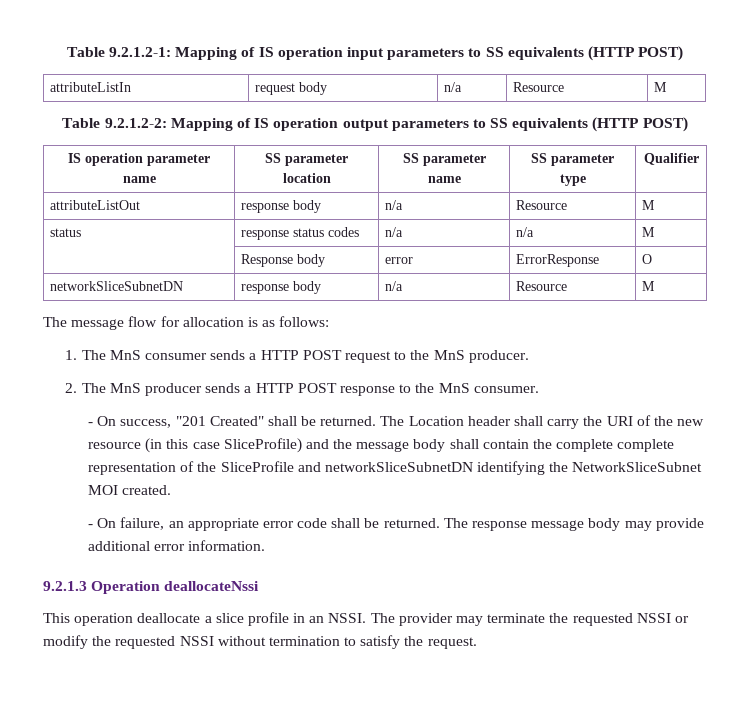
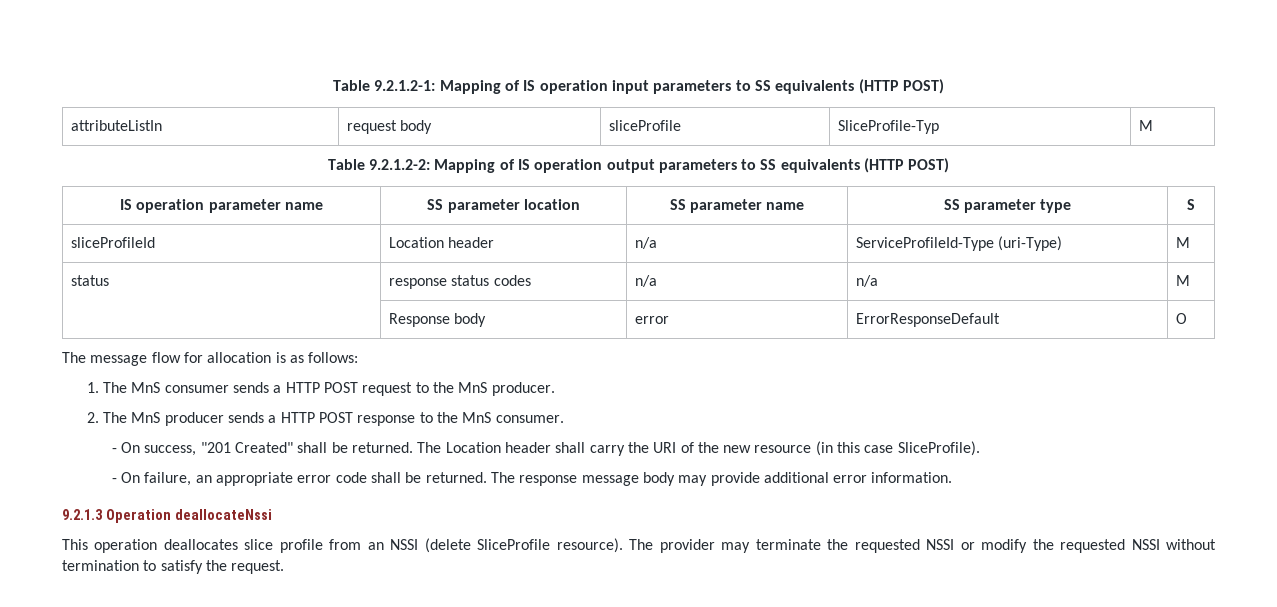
- attributeListIn | request body | n/a | Resource | M
+ attributeListIn | request body | sliceProfile | SliceProfile-Typ | M
- IS operation parameter name | SS parameter location | SS parameter name | SS parameter type | Qualifier
- attributeListOut | response body | n/a | Resource | M
+ IS operation parameter name | SS parameter location | SS parameter name | SS parameter type | S
+ sliceProfileId | Location header | n/a | ServiceProfileId-Type (uri-Type) | M
- | Response body | error | ErrorResponse | O
+ | Response body | error | ErrorResponseDefault | O
- networkSliceSubnetDN | response body | n/a | Resource | M
- The Location header shall carry the URI of the new resource (in this case SliceProfile) and the message body shall contain the complete complete representation of the SliceProfile and networkSliceSubnetDN identifying the NetworkSliceSubnet MOI created.
+ The Location header shall carry the URI of the new resource (in this case SliceProfile).
- This operation deallocate a slice profile in an NSSI.
+ This operation deallocates slice profile from an NSSI (delete SliceProfile resource).

